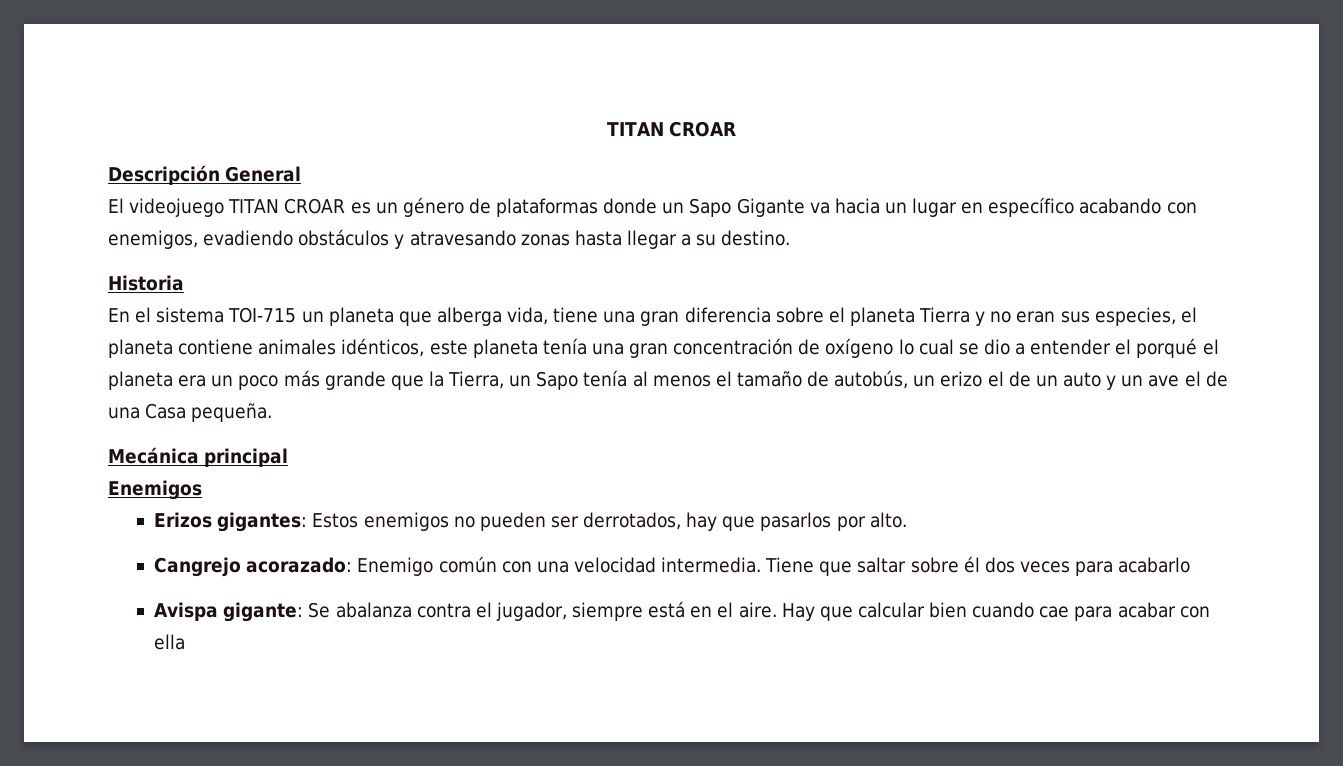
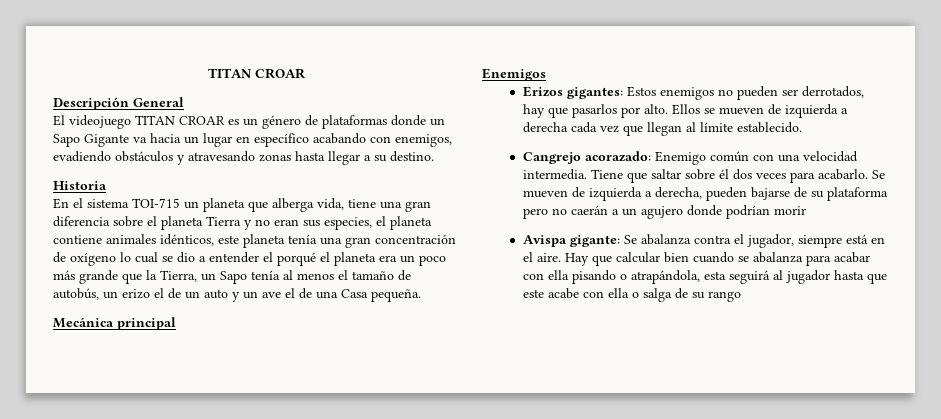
+ Ellos se mueven de izquierda a derecha cada vez que llegan al límite establecido.
- Tiene que saltar sobre él dos veces para acabarlo
+ Tiene que saltar sobre él dos veces para acabarlo. Se mueven de izquierda a derecha, pueden bajarse de su plataforma pero no caerán a un agujero donde podrían morir
- Hay que calcular bien cuando cae para acabar con ella
+ Hay que calcular bien cuando se abalanza para acabar con ella pisando o atrapándola, esta seguirá al jugador hasta que este acabe con ella o salga de su rango

